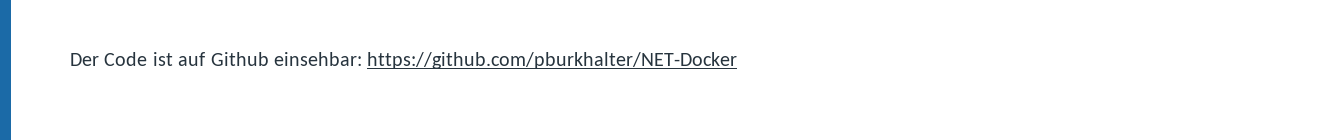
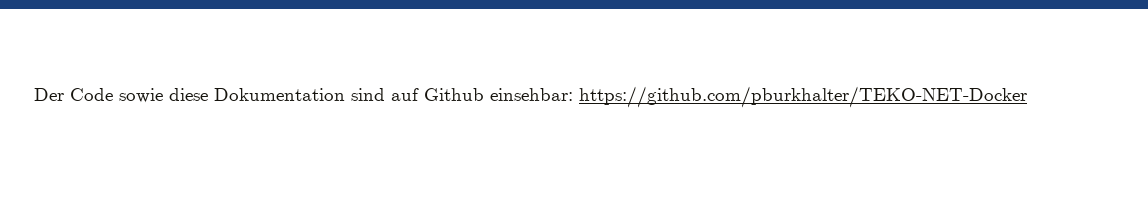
- Der Code ist auf Github einsehbar: https://github.com/pburkhalter/NET-Docker
+ Der Code sowie diese Dokumentation sind auf Github einsehbar: https://github.com/pburkhalter/TEKO-NET-Docker

